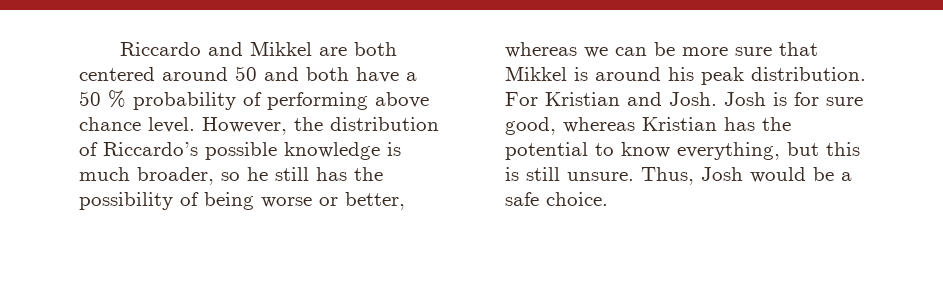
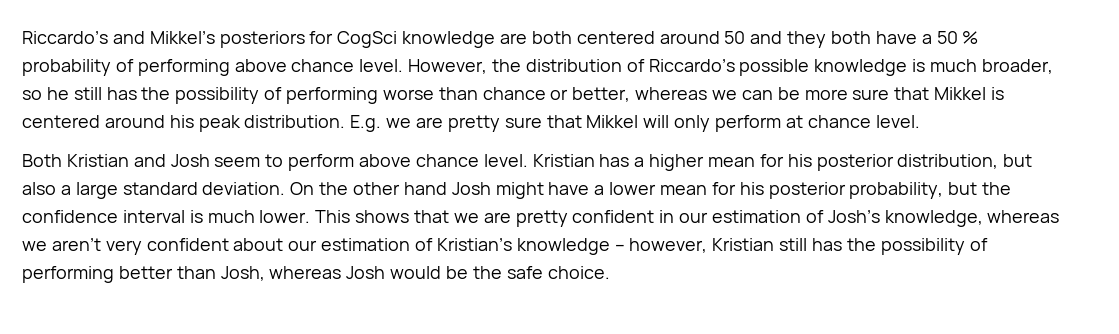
- Riccardo and Mikkel are both centered around 50 and both have a 50 % probability of performing above chance level.
+ Riccardo’s and Mikkel’s posteriors for CogSci knowledge are both centered around 50 and they both have a 50 % probability of performing above chance level.
- However, the distribution of Riccardo’s possible knowledge is much broader, so he still has the possibility of being worse or better, whereas we can be more sure that Mikkel is around his peak distribution.
+ However, the distribution of Riccardo’s possible knowledge is much broader, so he still has the possibility of performing worse than chance or better, whereas we can be more sure that Mikkel is centered around his peak distribution.
- For Kristian and Josh. Josh is for sure good, whereas Kristian has the potential to know everything, but this is still unsure. Thus, Josh would be a safe choice.
+ E.g. we are pretty sure that Mikkel will only perform at chance level.
+ Both Kristian and Josh seem to perform above chance level. Kristian has a higher mean for his posterior distribution, but also a large standard deviation. On the other hand Josh might have a lower mean for his posterior probability, but the confidence interval is much lower. This shows that we are pretty confident in our estimation of Josh’s knowledge, whereas we aren’t very confident about our estimation of Kristian’s knowledge – however, Kristian still has the possibility of performing better than Josh, whereas Josh would be the safe choice.

